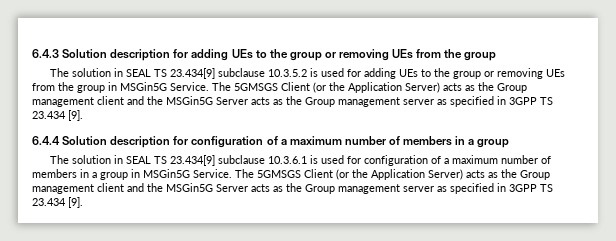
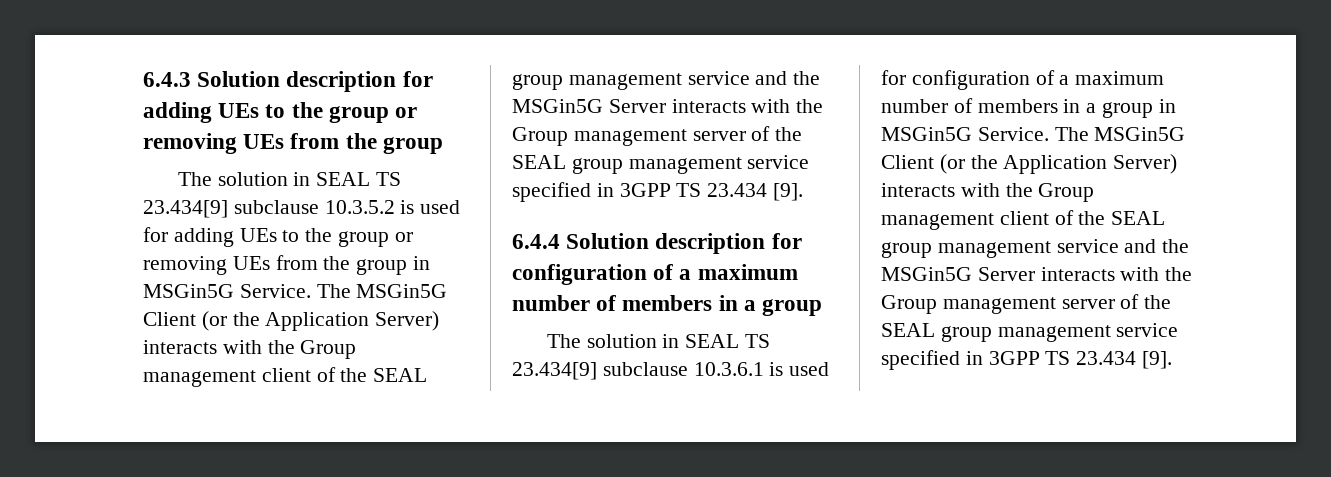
- The solution in SEAL TS 23.434[9] subclause 10.3.5.2 is used for adding UEs to the group or removing UEs from the group in MSGin5G Service. The 5GMSGS Client (or the Application Server) acts as the Group management client and the MSGin5G Server acts as the Group management server as specified in 3GPP TS 23.434 [9].
+ The solution in SEAL TS 23.434[9] subclause 10.3.5.2 is used for adding UEs to the group or removing UEs from the group in MSGin5G Service. The MSGin5G Client (or the Application Server) interacts with the Group management client of the SEAL group management service and the MSGin5G Server interacts with the Group management server of the SEAL group management service specified in 3GPP TS 23.434 [9].
- The solution in SEAL TS 23.434[9] subclause 10.3.6.1 is used for configuration of a maximum number of members in a group in MSGin5G Service. The 5GMSGS Client (or the Application Server) acts as the Group management client and the MSGin5G Server acts as the Group management server as specified in 3GPP TS 23.434 [9].
+ The solution in SEAL TS 23.434[9] subclause 10.3.6.1 is used for configuration of a maximum number of members in a group in MSGin5G Service. The MSGin5G Client (or the Application Server) interacts with the Group management client of the SEAL group management service and the MSGin5G Server interacts with the Group management server of the SEAL group management service specified in 3GPP TS 23.434 [9].

